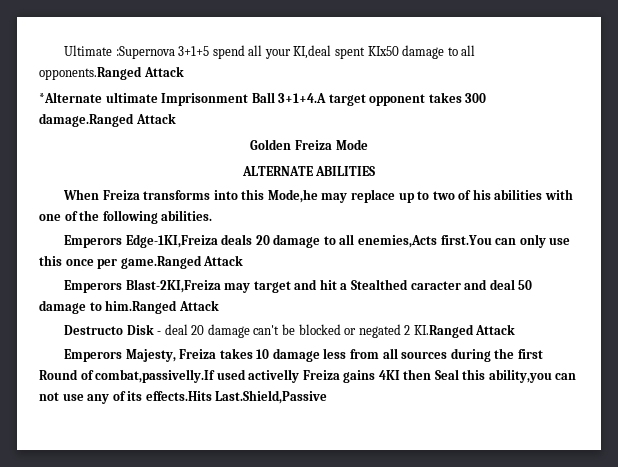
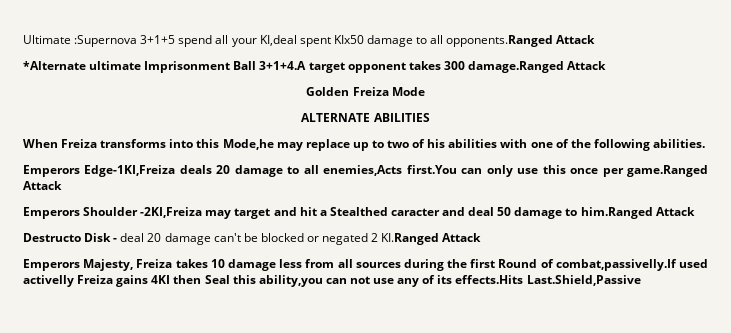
- Emperors Blast-2KI,Freiza may target and hit a Stealthed caracter and deal 50 damage to him.Ranged Attack
+ Emperors Shoulder -2KI,Freiza may target and hit a Stealthed caracter and deal 50 damage to him.Ranged Attack

